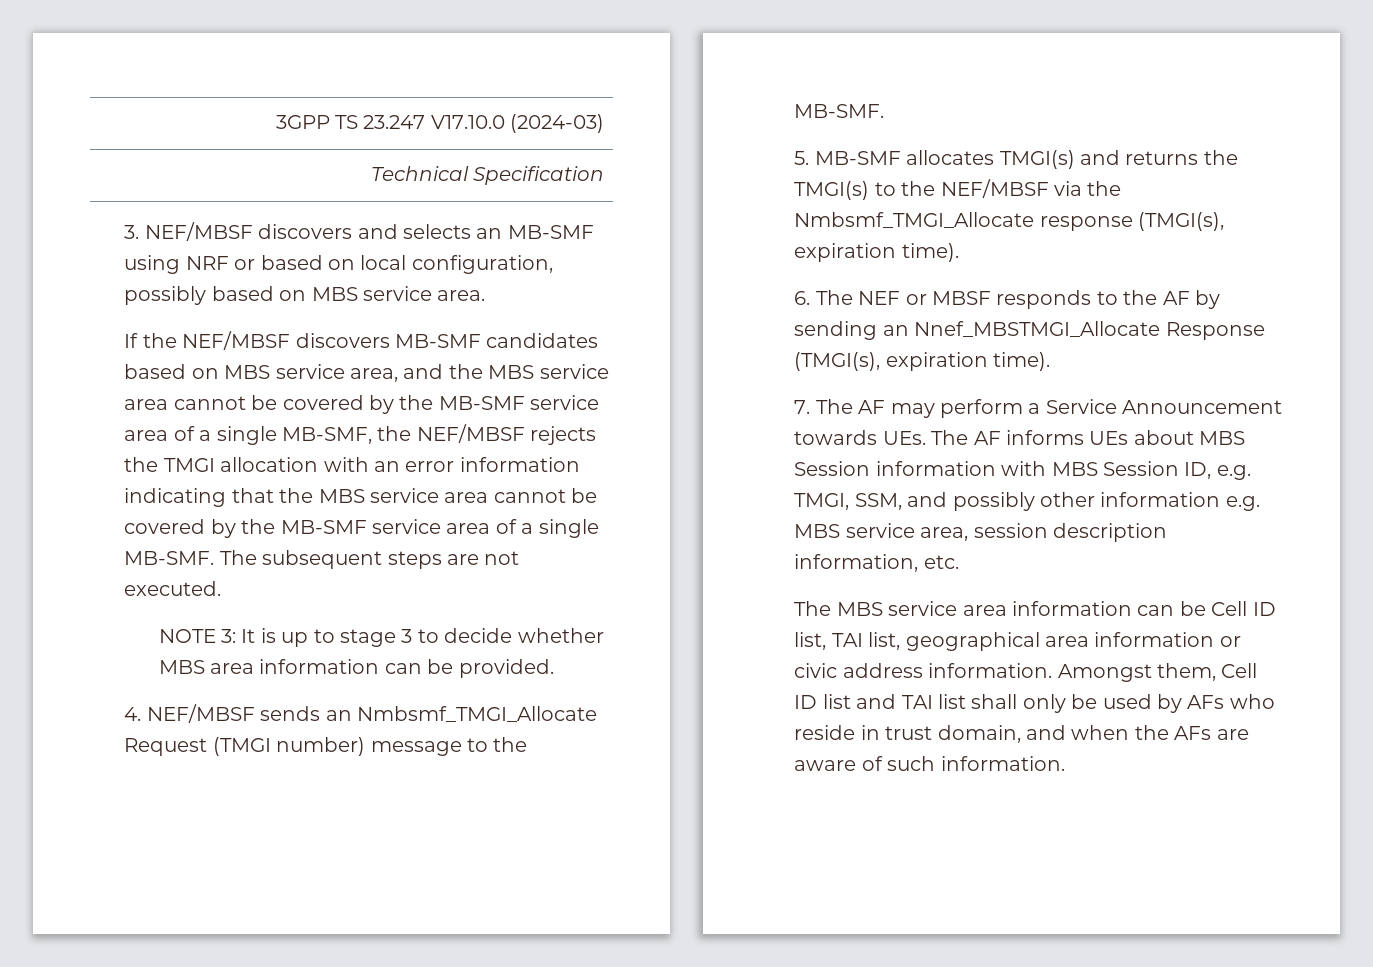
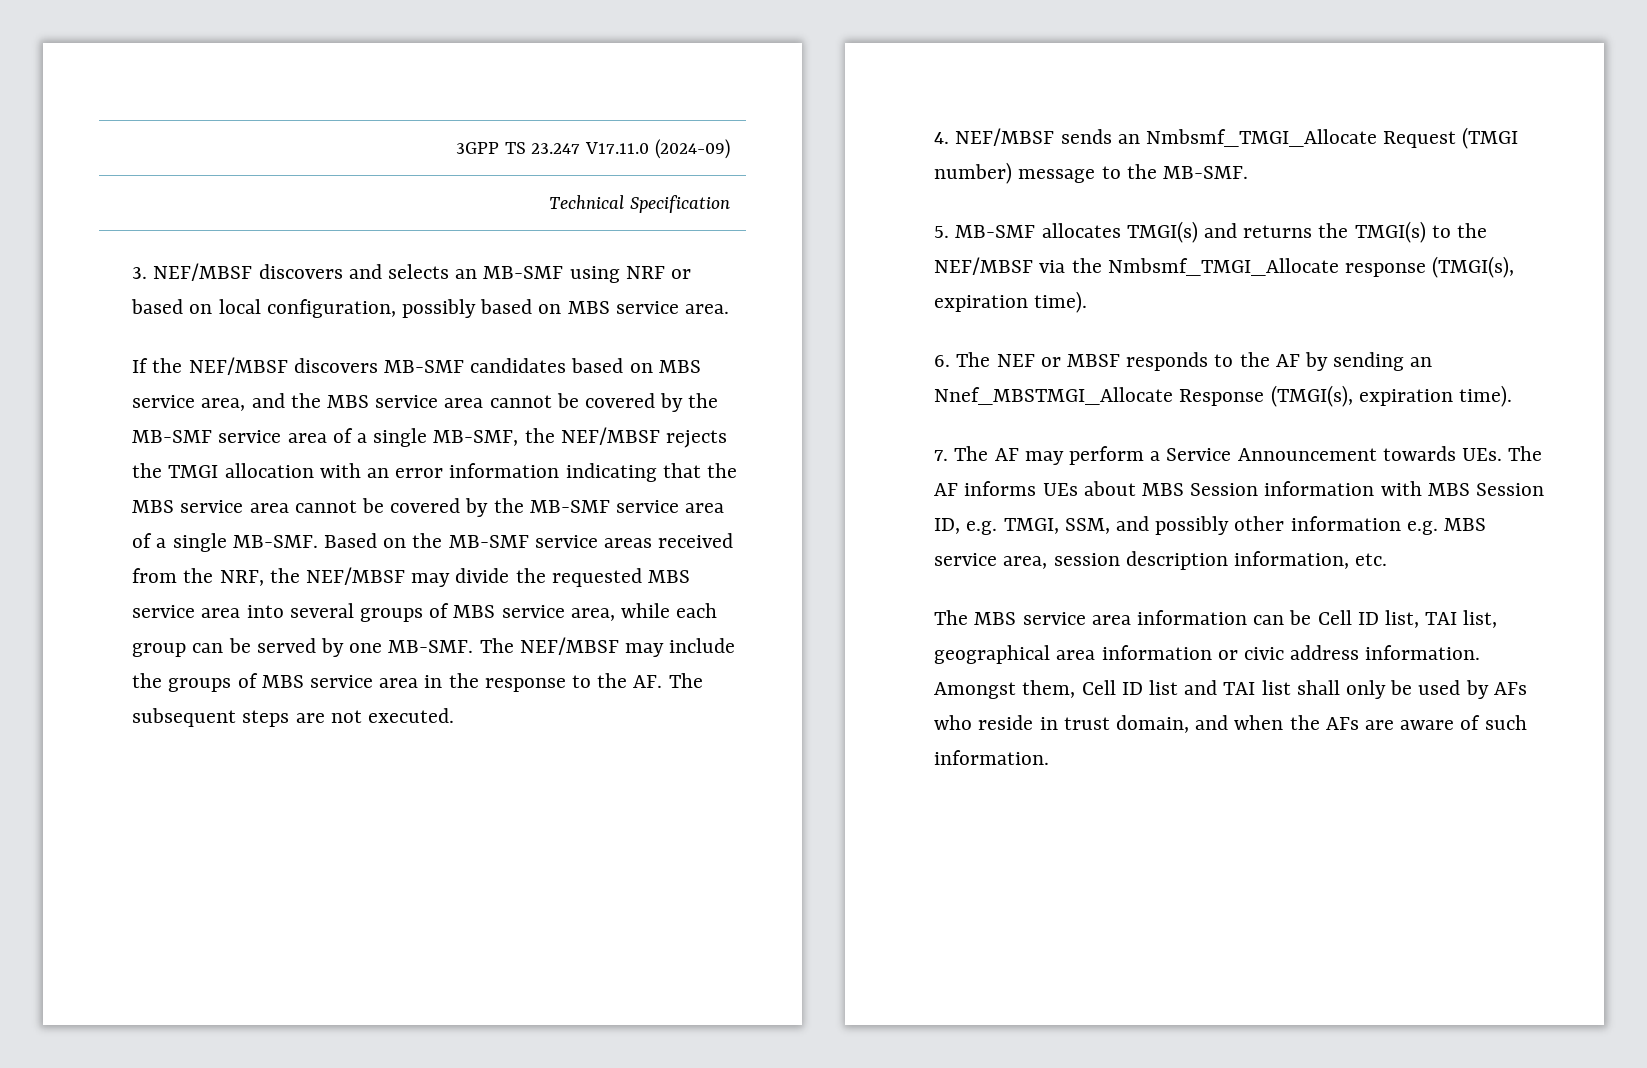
- 3GPP TS 23.247 V17.10.0 (2024-03)
+ 3GPP TS 23.247 V17.11.0 (2024-09)
- The subsequent steps are not executed.
+ Based on the MB-SMF service areas received from the NRF, the NEF/MBSF may divide the requested MBS service area into several groups of MBS service area, while each group can be served by one MB-SMF. The NEF/MBSF may include the groups of MBS service area in the response to the AF. The subsequent steps are not executed.
- NOTE 3: It is up to stage 3 to decide whether MBS area information can be provided.

